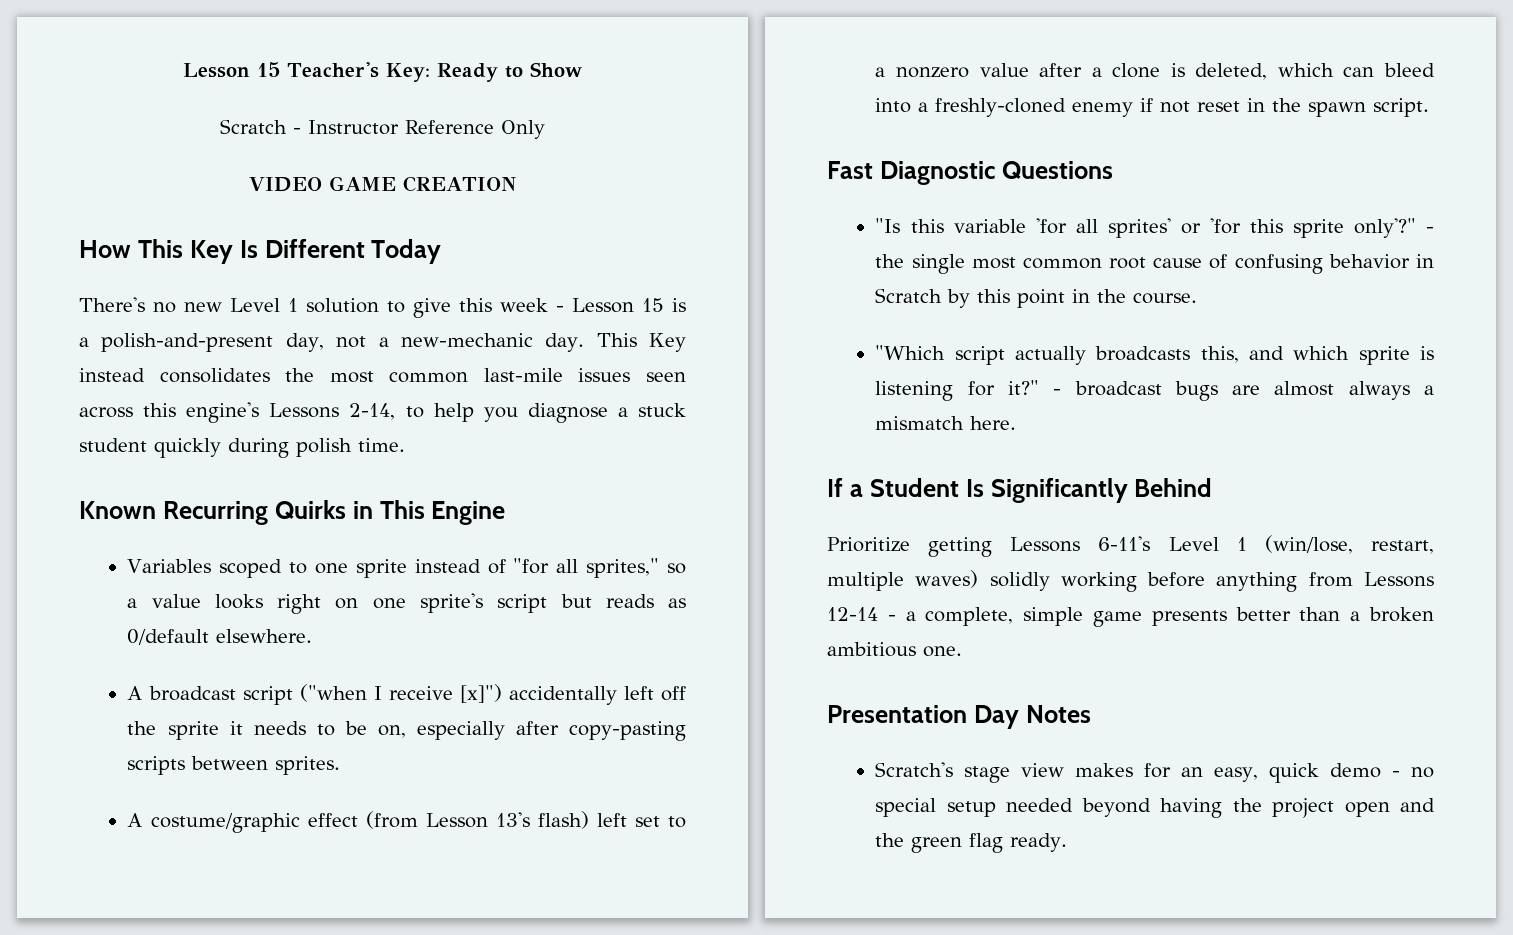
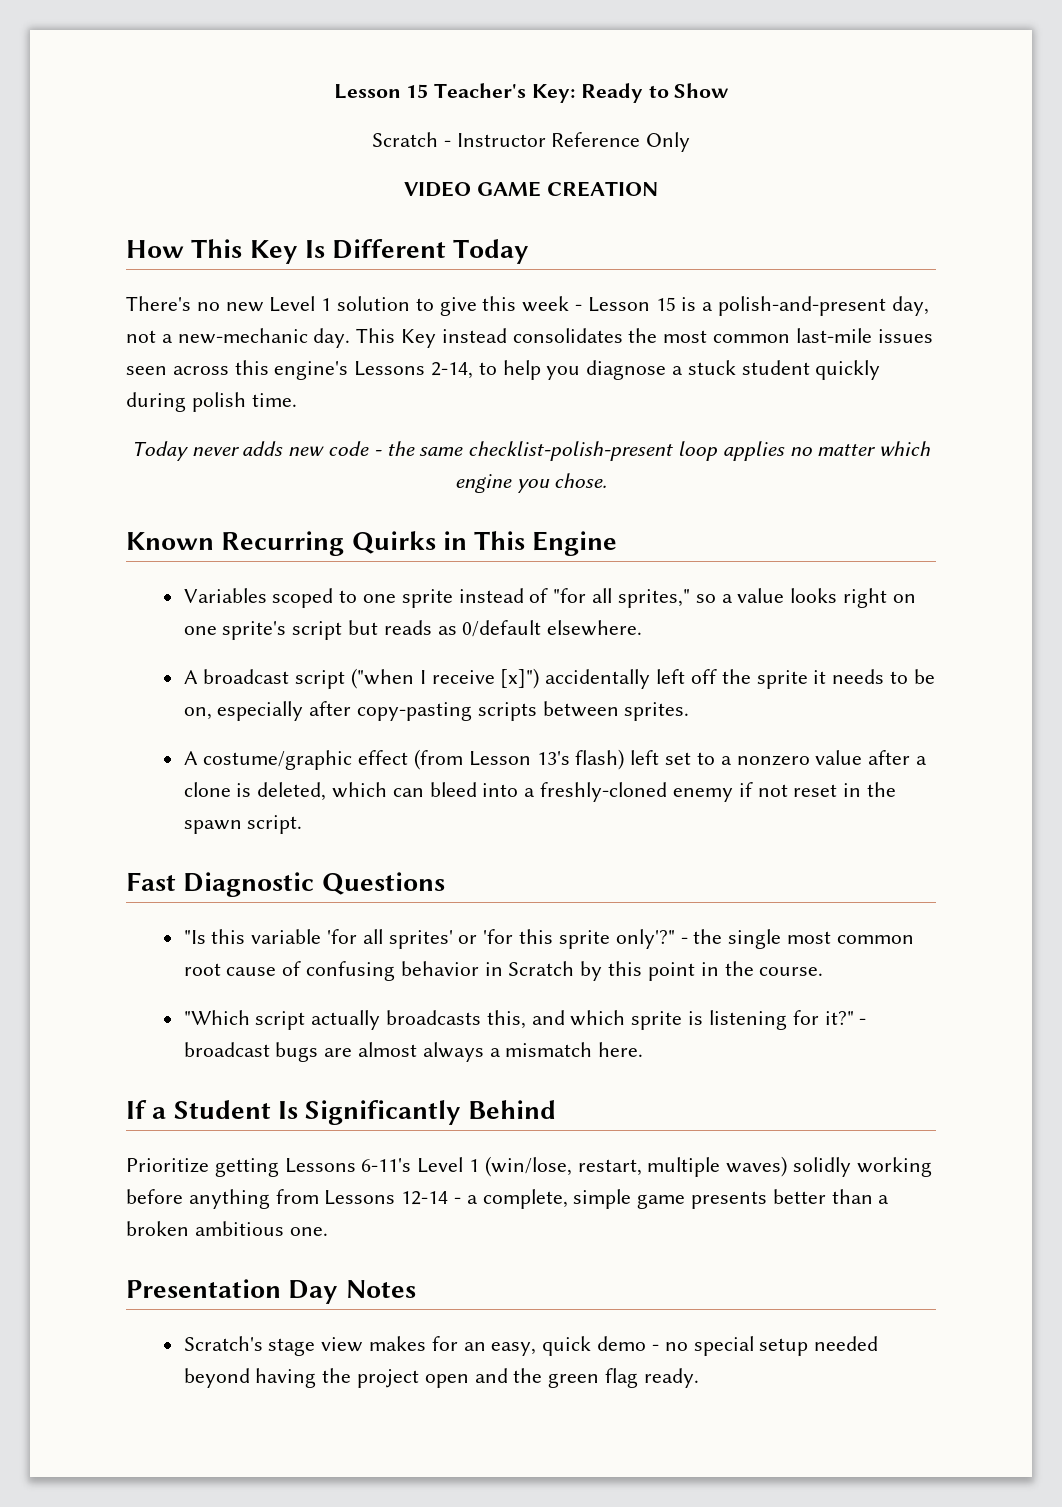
+ Today never adds new code - the same checklist-polish-present loop applies no matter which engine you chose.

